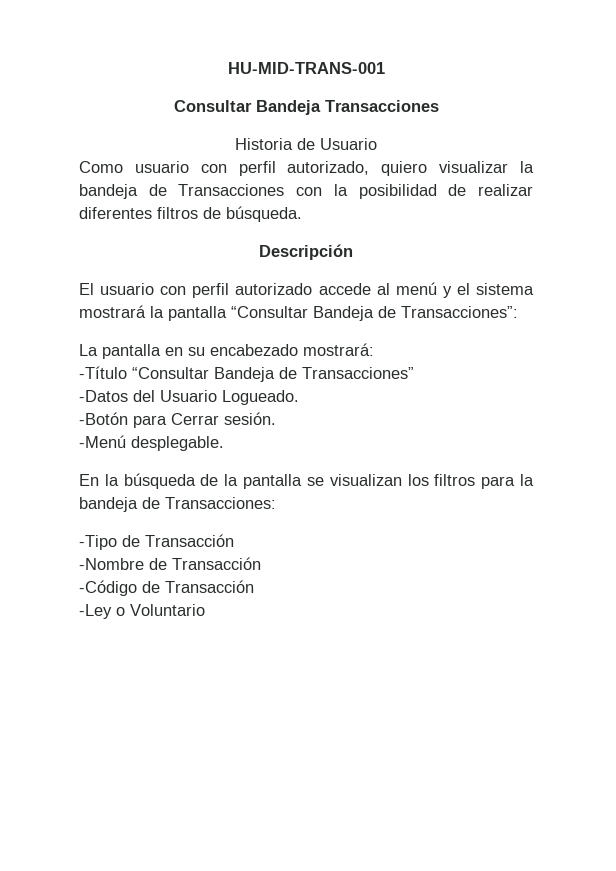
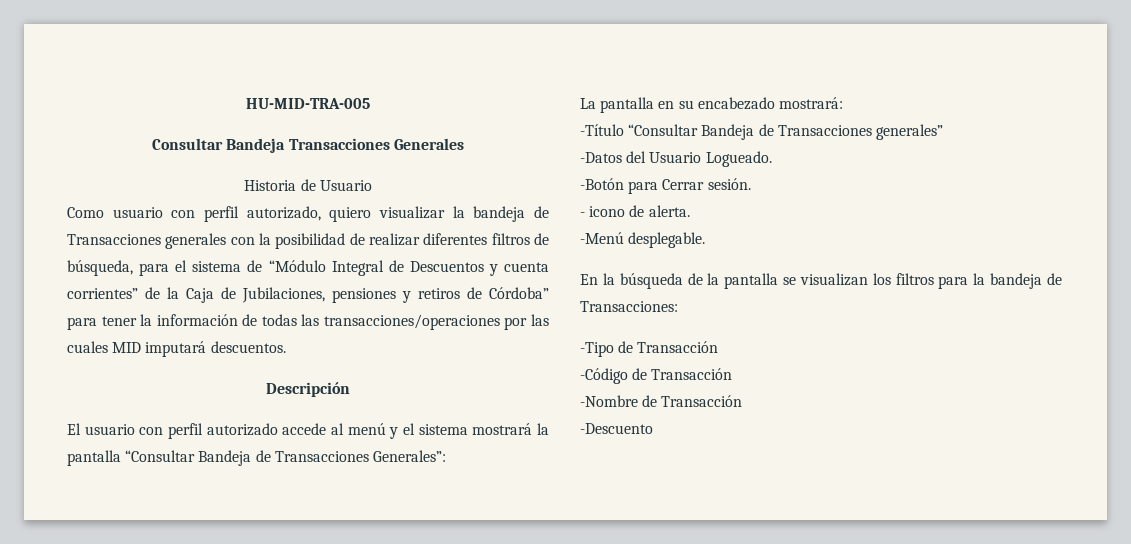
- HU-MID-TRANS-001
+ HU-MID-TRA-005
- Consultar Bandeja Transacciones
+ Consultar Bandeja Transacciones Generales
- Como usuario con perfil autorizado, quiero visualizar la bandeja de Transacciones con la posibilidad de realizar diferentes filtros de búsqueda.
+ Como usuario con perfil autorizado, quiero visualizar la bandeja de Transacciones generales con la posibilidad de realizar diferentes filtros de búsqueda, para el sistema de “Módulo Integral de Descuentos y cuenta corrientes” de la Caja de Jubilaciones, pensiones y retiros de Córdoba” para tener la información de todas las transacciones/operaciones por las cuales MID imputará descuentos.
- El usuario con perfil autorizado accede al menú y el sistema mostrará la pantalla “Consultar Bandeja de Transacciones”:
+ El usuario con perfil autorizado accede al menú y el sistema mostrará la pantalla “Consultar Bandeja de Transacciones Generales”:
- -Título “Consultar Bandeja de Transacciones”
+ -Título “Consultar Bandeja de Transacciones generales”
+ - icono de alerta.
+ -Código de Transacción
- -Código de Transacción
- -Ley o Voluntario
+ -Descuento

